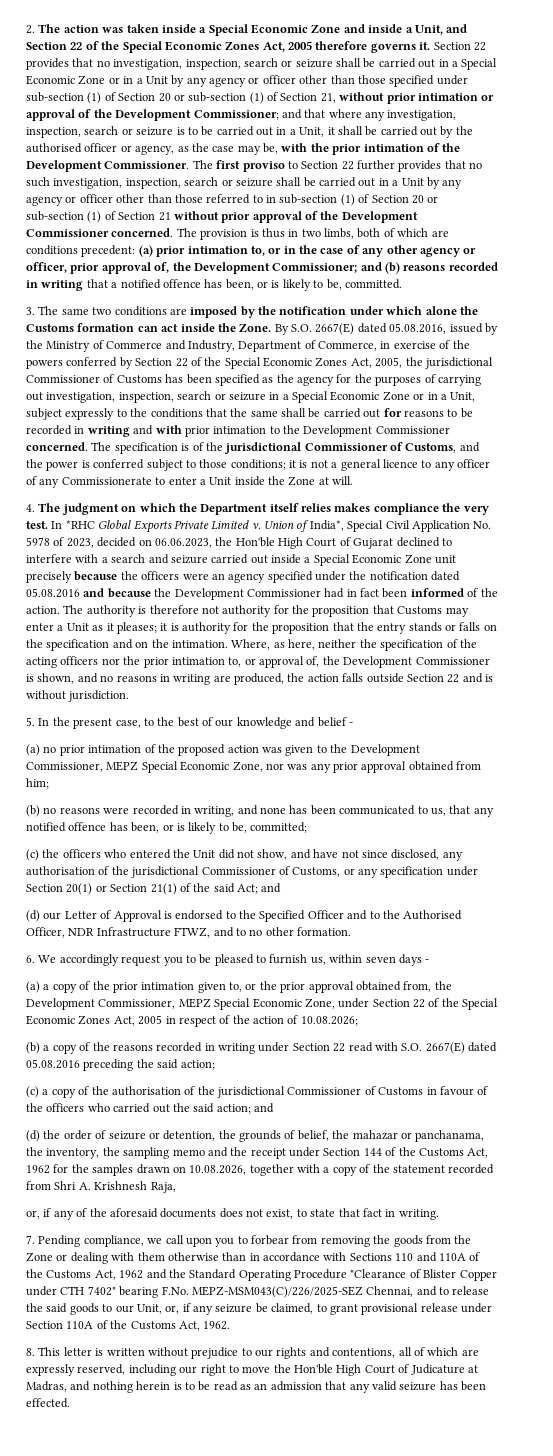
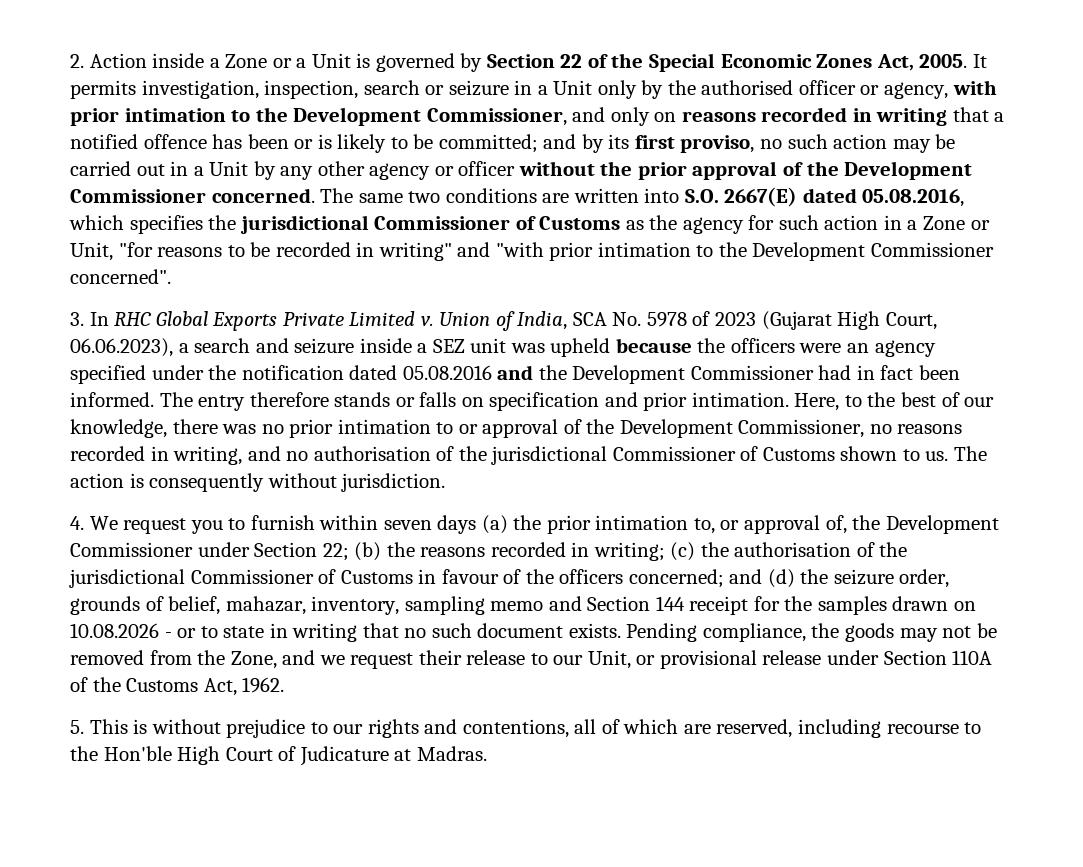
- 2. The action was taken inside a Special Economic Zone and inside a Unit, and Section 22 of the Special Economic Zones Act, 2005 therefore governs it. Section 22 provides that no investigation, inspection, search or seizure shall be carried out in a Special Economic Zone or in a Unit by any agency or officer other than those specified under sub-section (1) of Section 20 or sub-section (1) of Section 21, without prior intimation or approval of the Development Commissioner; and that where any investigation, inspection, search or seizure is to be carried out in a Unit, it shall be carried out by the authorised officer or agency, as the case may be, with the prior intimation of the Development Commissioner. The first proviso to Section 22 further provides that no such investigation, inspection, search or seizure shall be carried out in a Unit by any agency or officer other than those referred to in sub-section (1) of Section 20 or sub-section (1) of Section 21 without prior approval of the Development Commissioner concerned. The provision is thus in two limbs, both of which are conditions precedent: (a) prior intimation to, or in the case of any other agency or officer, prior approval of, the Development Commissioner; and (b) reasons recorded in writing that a notified offence has been, or is likely to be, committed.
- 3. The same two conditions are imposed by the notification under which alone the Customs formation can act inside the Zone. By S.O. 2667(E) dated 05.08.2016, issued by the Ministry of Commerce and Industry, Department of Commerce, in exercise of the powers conferred by Section 22 of the Special Economic Zones Act, 2005, the jurisdictional Commissioner of Customs has been specified as the agency for the purposes of carrying out investigation, inspection, search or seizure in a Special Economic Zone or in a Unit, subject expressly to the conditions that the same shall be carried out for reasons to be recorded in writing and with prior intimation to the Development Commissioner concerned. The specification is of the jurisdictional Commissioner of Customs, and the power is conferred subject to those conditions; it is not a general licence to any officer of any Commissionerate to enter a Unit inside the Zone at will.
- 4. The judgment on which the Department itself relies makes compliance the very test. In *RHC Global Exports Private Limited v.
+ 2. Action inside a Zone or a Unit is governed by Section 22 of the Special Economic Zones Act, 2005. It permits investigation, inspection, search or seizure in a Unit only by the authorised officer or agency, with prior intimation to the Development Commissioner, and only on reasons recorded in writing that a notified offence has been or is likely to be committed; and by its first proviso, no such action may be carried out in a Unit by any other agency or officer without the prior approval of the Development Commissioner concerned. The same two conditions are written into S.O. 2667(E) dated 05.08.2016, which specifies the jurisdictional Commissioner of Customs as the agency for such action in a Zone or Unit, "for reasons to be recorded in writing" and "with prior intimation to the Development Commissioner concerned".
+ 3. In RHC Global Exports Private Limited v.
- Union of India*, Special Civil Application No. 5978 of 2023, decided on 06.06.2023, the Hon'ble High Court of Gujarat declined to interfere with a search and seizure carried out inside a Special Economic Zone unit precisely because the officers were an agency specified under the notification dated 05.08.2016 and because the Development Commissioner had in fact been informed of the action. The authority is therefore not authority for the proposition that Customs may enter a Unit as it pleases; it is authority for the proposition that the entry stands or falls on the specification and on the intimation. Where, as here, neither the specification of the acting officers nor the prior intimation to, or approval of, the Development Commissioner is shown, and no reasons in writing are produced, the action falls outside Section 22 and is without jurisdiction.
- 5. In the present case, to the best of our knowledge and belief -
- (a) no prior intimation of the proposed action was given to the Development Commissioner, MEPZ Special Economic Zone, nor was any prior approval obtained from him;
- (b) no reasons were recorded in writing, and none has been communicated to us, that any notified offence has been, or is likely to be, committed;
- (c) the officers who entered the Unit did not show, and have not since disclosed, any authorisation of the jurisdictional Commissioner of Customs, or any specification under Section 20(1) or Section 21(1) of the said Act; and
- (d) our Letter of Approval is endorsed to the Specified Officer and to the Authorised Officer, NDR Infrastructure FTWZ, and to no other formation.
- 6. We accordingly request you to be pleased to furnish us, within seven days -
- (a) a copy of the prior intimation given to, or the prior approval obtained from, the Development Commissioner, MEPZ Special Economic Zone, under Section 22 of the Special Economic Zones Act, 2005 in respect of the action of 10.08.2026;
- (b) a copy of the reasons recorded in writing under Section 22 read with S.O. 2667(E) dated 05.08.2016 preceding the said action;
- (c) a copy of the authorisation of the jurisdictional Commissioner of Customs in favour of the officers who carried out the said action; and
- (d) the order of seizure or detention, the grounds of belief, the mahazar or panchanama, the inventory, the sampling memo and the receipt under Section 144 of the Customs Act, 1962 for the samples drawn on 10.08.2026, together with a copy of the statement recorded from Shri A. Krishnesh Raja,
- or, if any of the aforesaid documents does not exist, to state that fact in writing.
- 7. Pending compliance, we call upon you to forbear from removing the goods from the Zone or dealing with them otherwise than in accordance with Sections 110 and 110A of the Customs Act, 1962 and the Standard Operating Procedure "Clearance of Blister Copper under CTH 7402" bearing F.No. MEPZ-MSM043(C)/226/2025-SEZ Chennai, and to release the said goods to our Unit, or, if any seizure be claimed, to grant provisional release under Section 110A of the Customs Act, 1962.
+ Union of India, SCA No. 5978 of 2023 (Gujarat High Court, 06.06.2023), a search and seizure inside a SEZ unit was upheld because the officers were an agency specified under the notification dated 05.08.2016 and the Development Commissioner had in fact been informed. The entry therefore stands or falls on specification and prior intimation. Here, to the best of our knowledge, there was no prior intimation to or approval of the Development Commissioner, no reasons recorded in writing, and no authorisation of the jurisdictional Commissioner of Customs shown to us. The action is consequently without jurisdiction.
+ 4. We request you to furnish within seven days (a) the prior intimation to, or approval of, the Development Commissioner under Section 22; (b) the reasons recorded in writing; (c) the authorisation of the jurisdictional Commissioner of Customs in favour of the officers concerned; and (d) the seizure order, grounds of belief, mahazar, inventory, sampling memo and Section 144 receipt for the samples drawn on 10.08.2026 - or to state in writing that no such document exists. Pending compliance, the goods may not be removed from the Zone, and we request their release to our Unit, or provisional release under Section 110A of the Customs Act, 1962.
- 8. This letter is written without prejudice to our rights and contentions, all of which are expressly reserved, including our right to move the Hon'ble High Court of Judicature at Madras, and nothing herein is to be read as an admission that any valid seizure has been effected.
+ 5. This is without prejudice to our rights and contentions, all of which are reserved, including recourse to the Hon'ble High Court of Judicature at Madras.

